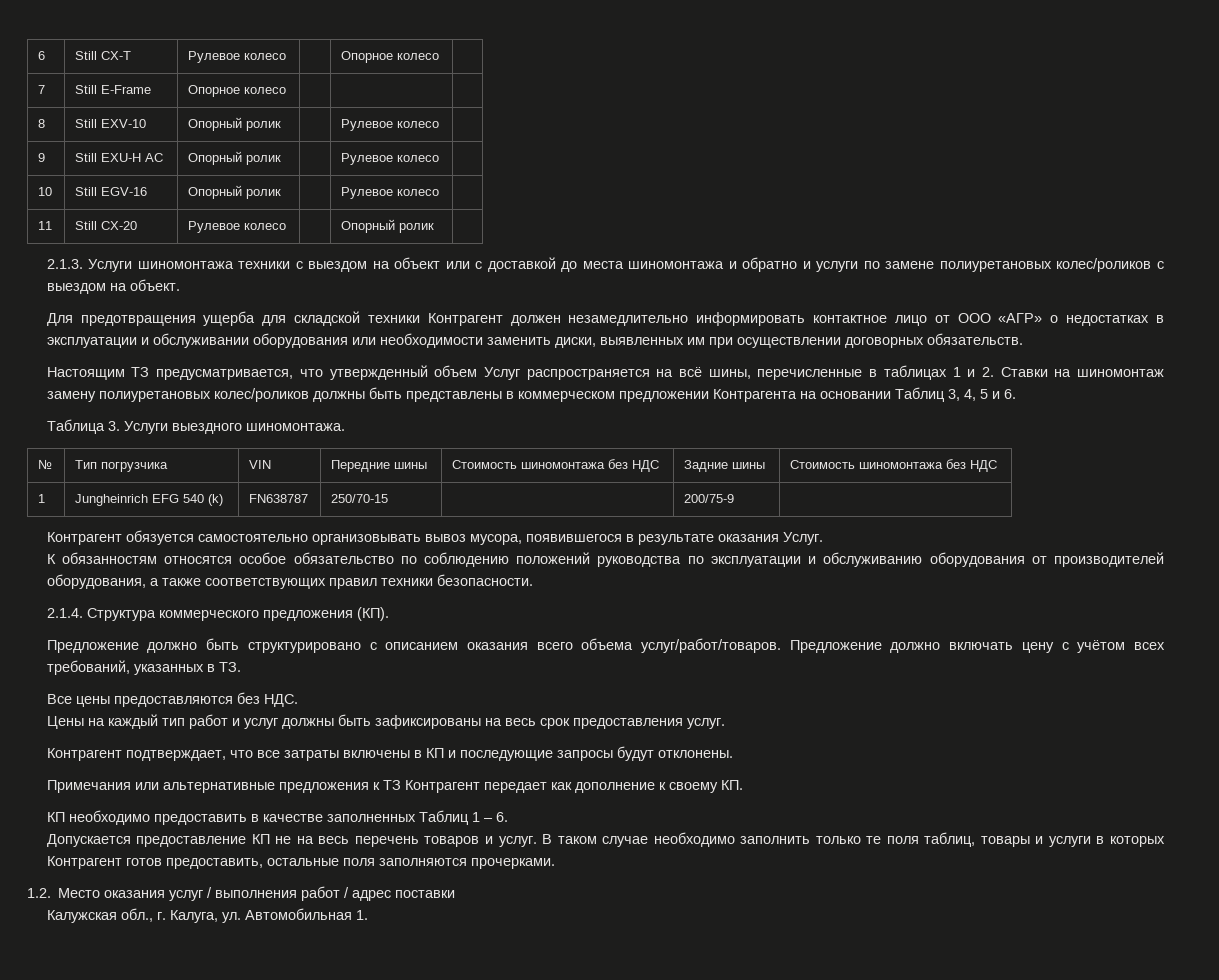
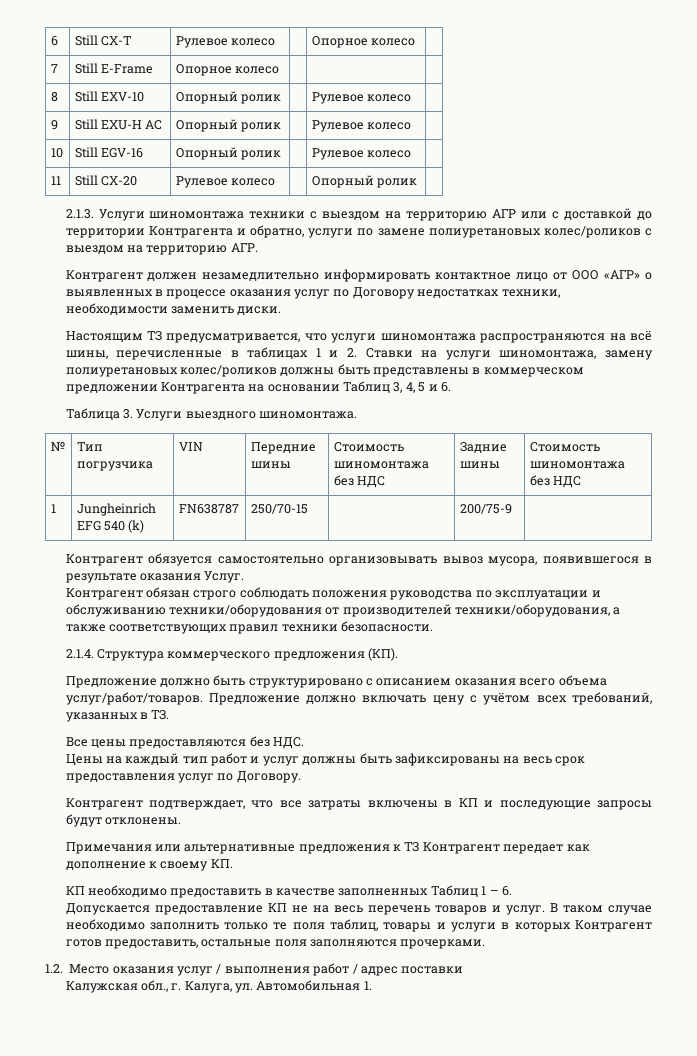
- 2.1.3. Услуги шиномонтажа техники с выездом на объект или с доставкой до места шиномонтажа и обратно и услуги по замене полиуретановых колес/роликов с выездом на объект.
- Для предотвращения ущерба для складской техники Контрагент должен незамедлительно информировать контактное лицо от ООО «АГР» о недостатках в эксплуатации и обслуживании оборудования или необходимости заменить диски, выявленных им при осуществлении договорных обязательств.
+ 2.1.3. Услуги шиномонтажа техники с выездом на территорию АГР или с доставкой до территории Контрагента и обратно, услуги по замене полиуретановых колес/роликов с выездом на территорию АГР.
+ Контрагент должен незамедлительно информировать контактное лицо от ООО «АГР» о выявленных в процессе оказания услуг по Договору недостатках техники, необходимости заменить диски.
- Настоящим ТЗ предусматривается, что утвержденный объем Услуг распространяется на всё шины, перечисленные в таблицах 1 и 2. Ставки на шиномонтаж замену полиуретановых колес/роликов должны быть представлены в коммерческом предложении Контрагента на основании Таблиц 3, 4, 5 и 6.
+ Настоящим ТЗ предусматривается, что услуги шиномонтажа распространяются на всё шины, перечисленные в таблицах 1 и 2. Ставки на услуги шиномонтажа, замену полиуретановых колес/роликов должны быть представлены в коммерческом предложении Контрагента на основании Таблиц 3, 4, 5 и 6.
- К обязанностям относятся особое обязательство по соблюдению положений руководства по эксплуатации и обслуживанию оборудования от производителей оборудования, а также соответствующих правил техники безопасности.
+ Контрагент обязан строго соблюдать положения руководства по эксплуатации и обслуживанию техники/оборудования от производителей техники/оборудования, а также соответствующих правил техники безопасности.
- Цены на каждый тип работ и услуг должны быть зафиксированы на весь срок предоставления услуг.
+ Цены на каждый тип работ и услуг должны быть зафиксированы на весь срок предоставления услуг по Договору.

